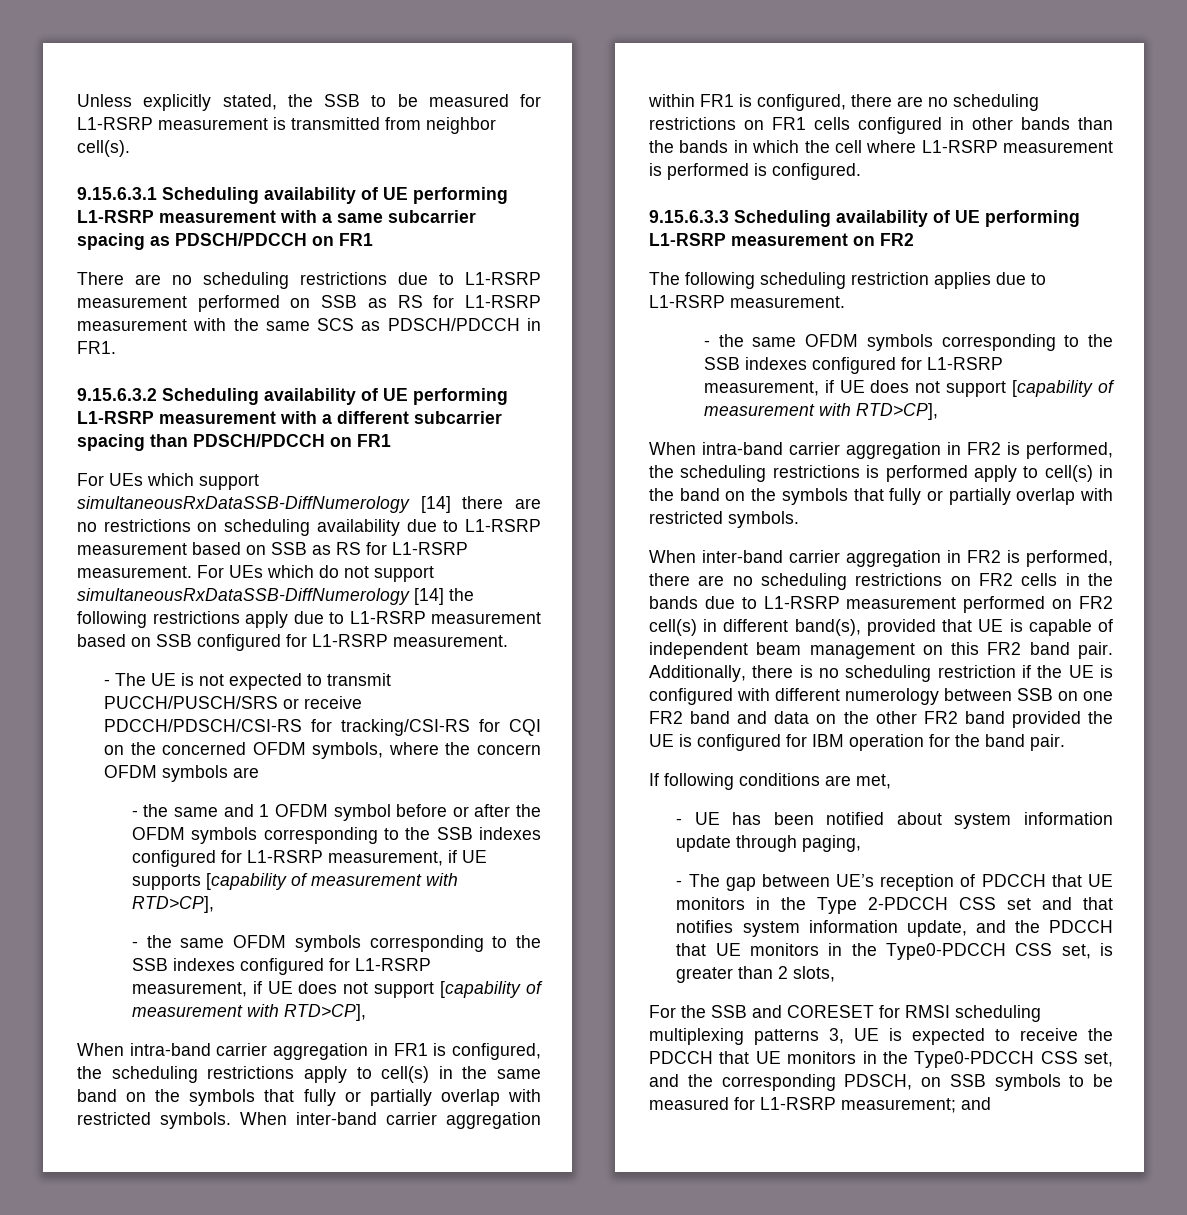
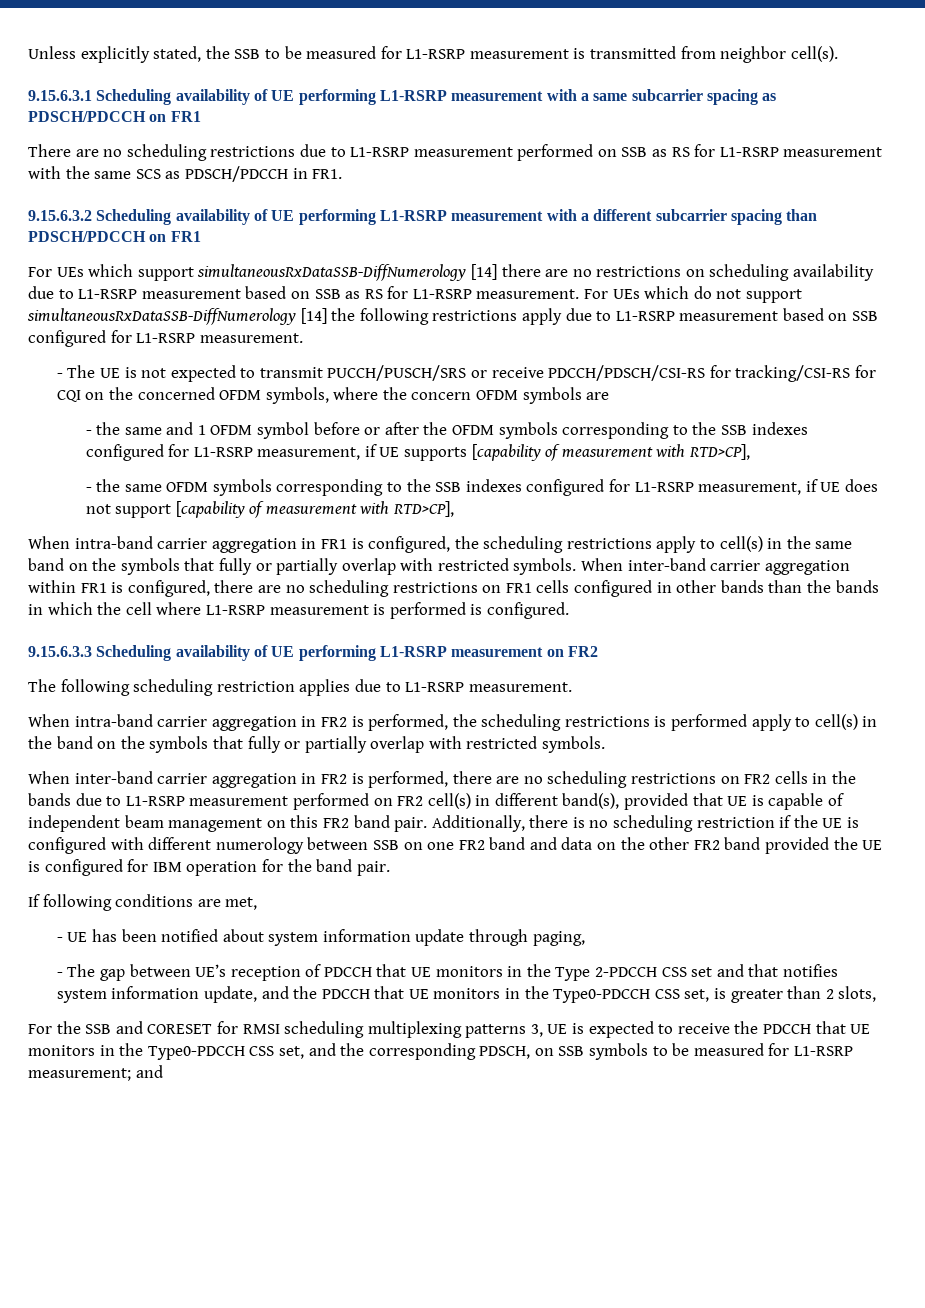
  The following scheduling restriction applies due to L1-RSRP measurement.
- - the same OFDM symbols corresponding to the SSB indexes configured for L1-RSRP measurement, if UE does not support [capability of measurement with RTD>CP],

